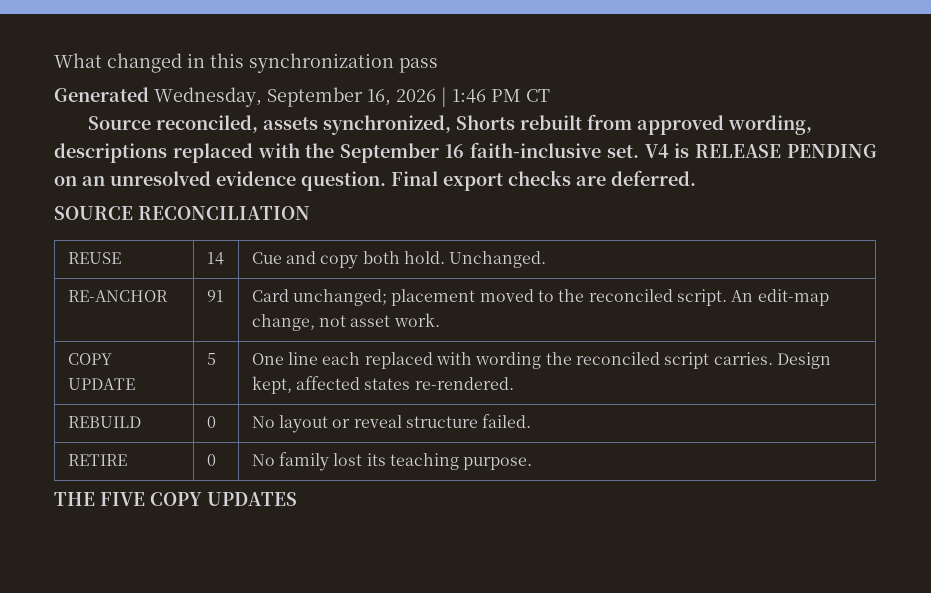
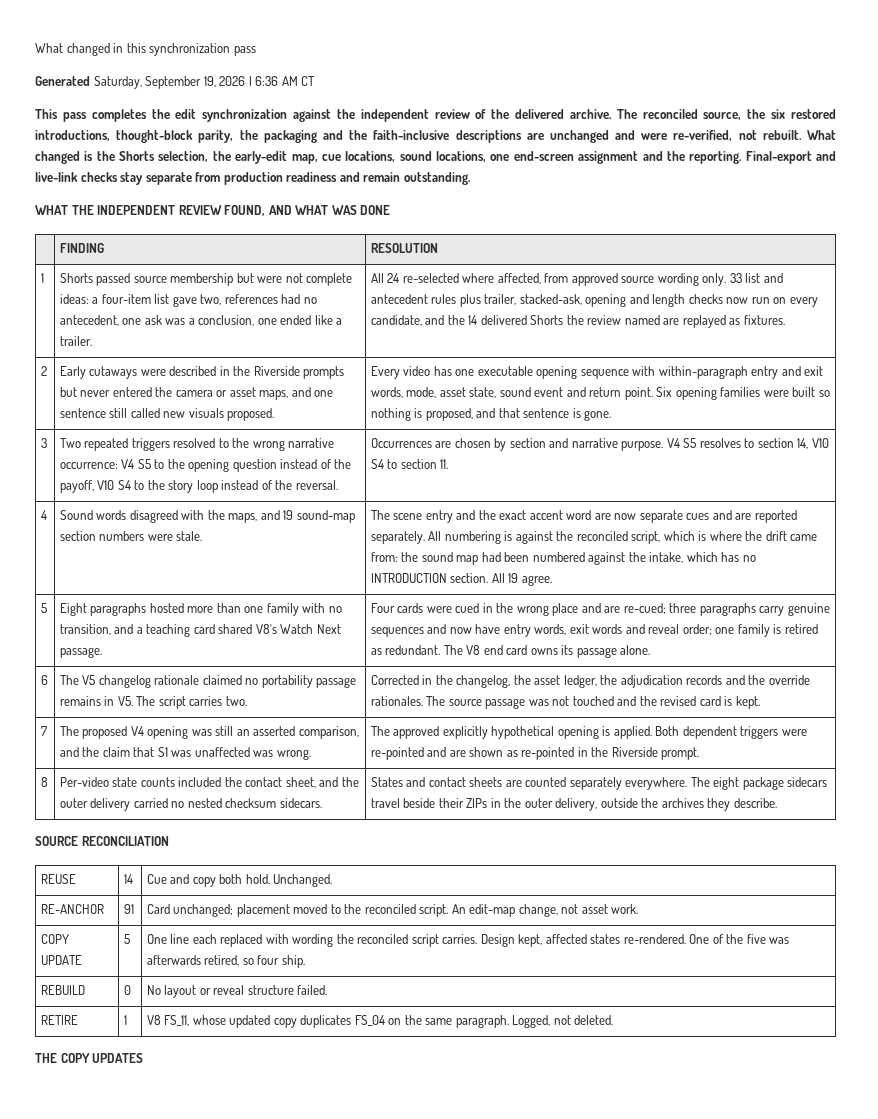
- Generated Wednesday, September 16, 2026 | 1:46 PM CT
- Source reconciled, assets synchronized, Shorts rebuilt from approved wording, descriptions replaced with the September 16 faith-inclusive set. V4 is RELEASE PENDING on an unresolved evidence question. Final export checks are deferred.
+ Generated Saturday, September 19, 2026 | 6:36 AM CT
+ This pass completes the edit synchronization against the independent review of the delivered archive. The reconciled source, the six restored introductions, thought-block parity, the packaging and the faith-inclusive descriptions are unchanged and were re-verified, not rebuilt. What changed is the Shorts selection, the early-edit map, cue locations, sound locations, one end-screen assignment and the reporting. Final-export and live-link checks stay separate from production readiness and remain outstanding.
+ WHAT THE INDEPENDENT REVIEW FOUND, AND WHAT WAS DONE
+ | FINDING | RESOLUTION
+ 1 | Shorts passed source membership but were not complete ideas: a four-item list gave two, references had no antecedent, one ask was a conclusion, one ended like a trailer. | All 24 re-selected where affected, from approved source wording only. 33 list and antecedent rules plus trailer, stacked-ask, opening and length checks now run on every candidate, and the 14 delivered Shorts the review named are replayed as fixtures.
+ 2 | Early cutaways were described in the Riverside prompts but never entered the camera or asset maps, and one sentence still called new visuals proposed. | Every video has one executable opening sequence with within-paragraph entry and exit words, mode, asset state, sound event and return point. Six opening families were built so nothing is proposed, and that sentence is gone.
+ 3 | Two repeated triggers resolved to the wrong narrative occurrence: V4 S5 to the opening question instead of the payoff, V10 S4 to the story loop instead of the reversal. | Occurrences are chosen by section and narrative purpose. V4 S5 resolves to section 14, V10 S4 to section 11.
+ 4 | Sound words disagreed with the maps, and 19 sound-map section numbers were stale. | The scene entry and the exact accent word are now separate cues and are reported separately. All numbering is against the reconciled script, which is where the drift came from: the sound map had been numbered against the intake, which has no INTRODUCTION section. All 19 agree.
+ 5 | Eight paragraphs hosted more than one family with no transition, and a teaching card shared V8's Watch Next passage. | Four cards were cued in the wrong place and are re-cued; three paragraphs carry genuine sequences and now have entry words, exit words and reveal order; one family is retired as redundant. The V8 end card owns its passage alone.
+ 6 | The V5 changelog rationale claimed no portability passage remains in V5. The script carries two. | Corrected in the changelog, the asset ledger, the adjudication records and the override rationales. The source passage was not touched and the revised card is kept.
+ 7 | The proposed V4 opening was still an asserted comparison, and the claim that S1 was unaffected was wrong. | The approved explicitly hypothetical opening is applied. Both dependent triggers were re-pointed and are shown as re-pointed in the Riverside prompt.
+ 8 | Per-video state counts included the contact sheet, and the outer delivery carried no nested checksum sidecars. | States and contact sheets are counted separately everywhere. The eight package sidecars travel beside their ZIPs in the outer delivery, outside the archives they describe.
- COPY UPDATE | 5 | One line each replaced with wording the reconciled script carries. Design kept, affected states re-rendered.
+ COPY UPDATE | 5 | One line each replaced with wording the reconciled script carries. Design kept, affected states re-rendered. One of the five was afterwards retired, so four ship.
- RETIRE | 0 | No family lost its teaching purpose.
- THE FIVE COPY UPDATES
+ RETIRE | 1 | V8 FS_11, whose updated copy duplicates FS_04 on the same paragraph. Logged, not deleted.
+ THE COPY UPDATES

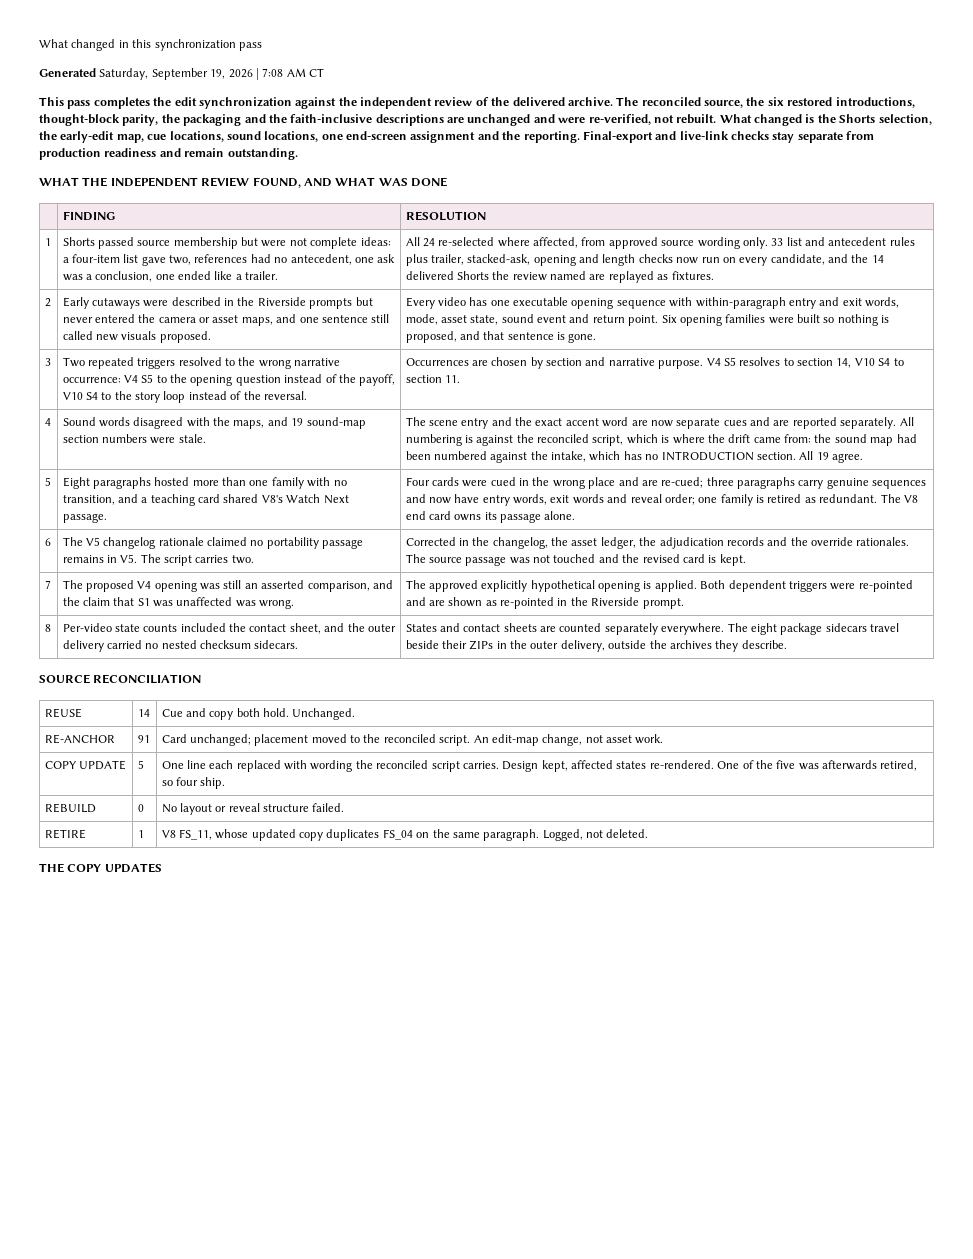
- Generated Saturday, September 19, 2026 | 6:36 AM CT
+ Generated Saturday, September 19, 2026 | 7:08 AM CT

